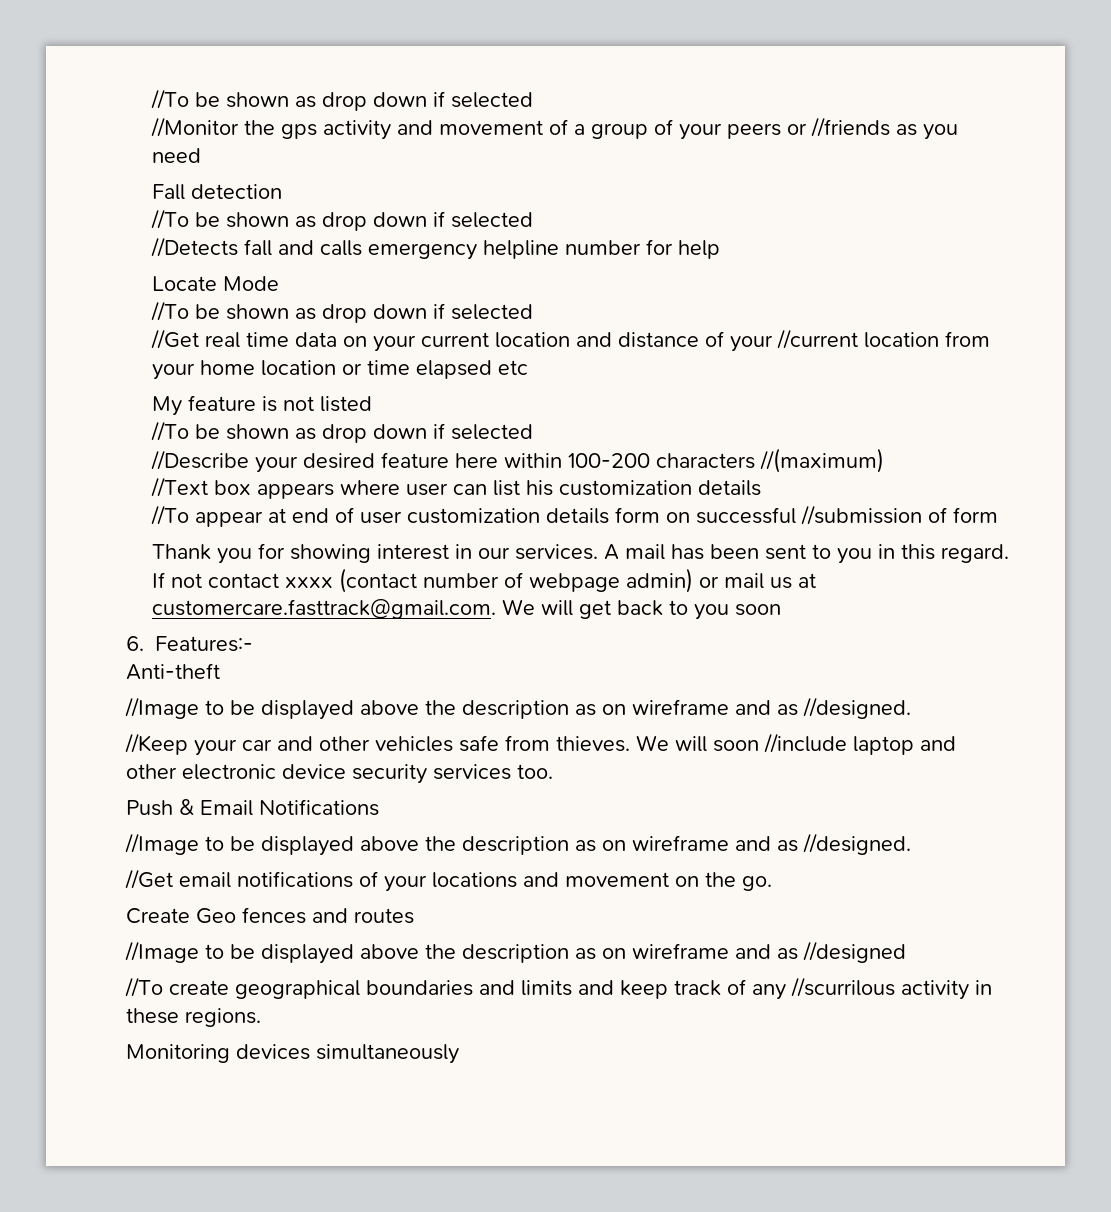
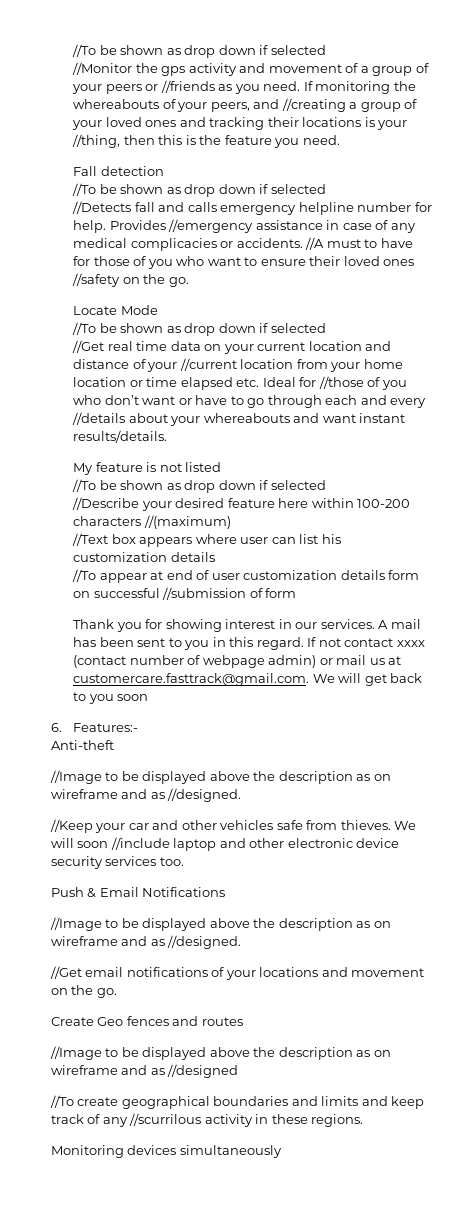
- //Monitor the gps activity and movement of a group of your peers or //friends as you need
+ //Monitor the gps activity and movement of a group of your peers or //friends as you need. If monitoring the whereabouts of your peers, and //creating a group of your loved ones and tracking their locations is your //thing, then this is the feature you need.
- //Detects fall and calls emergency helpline number for help
+ //Detects fall and calls emergency helpline number for help. Provides //emergency assistance in case of any medical complicacies or accidents. //A must to have for those of you who want to ensure their loved ones //safety on the go.
- //Get real time data on your current location and distance of your //current location from your home location or time elapsed etc
+ //Get real time data on your current location and distance of your //current location from your home location or time elapsed etc. Ideal for //those of you who don’t want or have to go through each and every //details about your whereabouts and want instant results/details.

